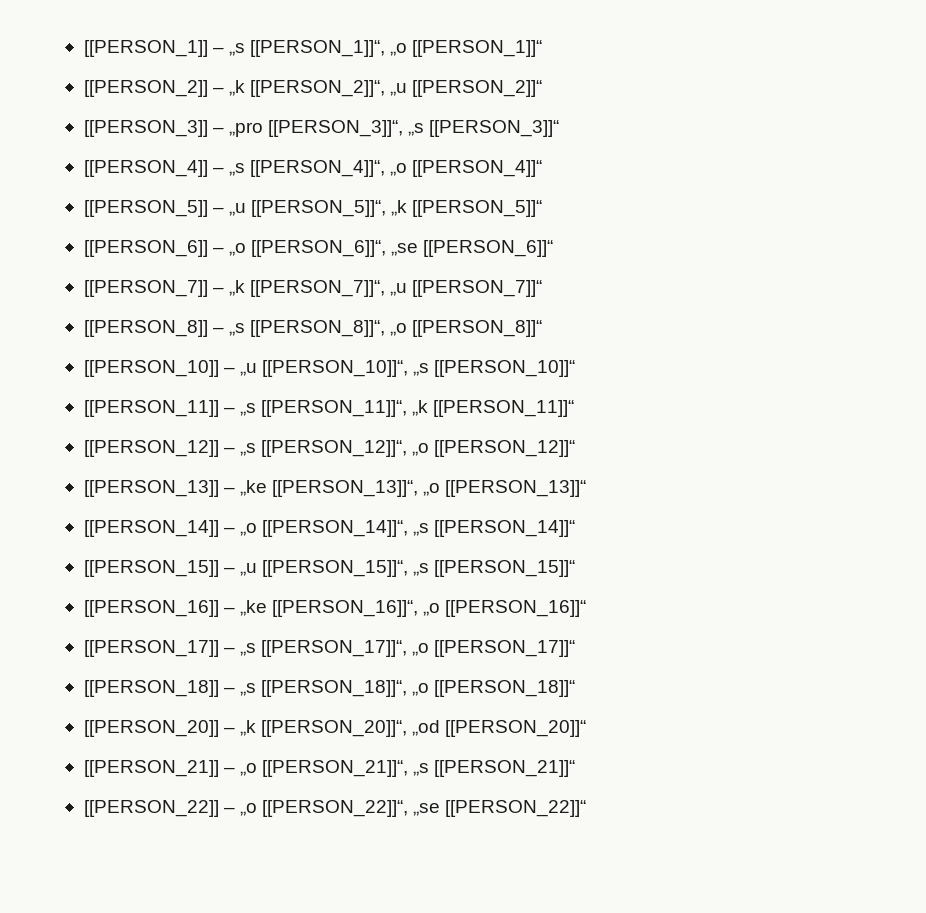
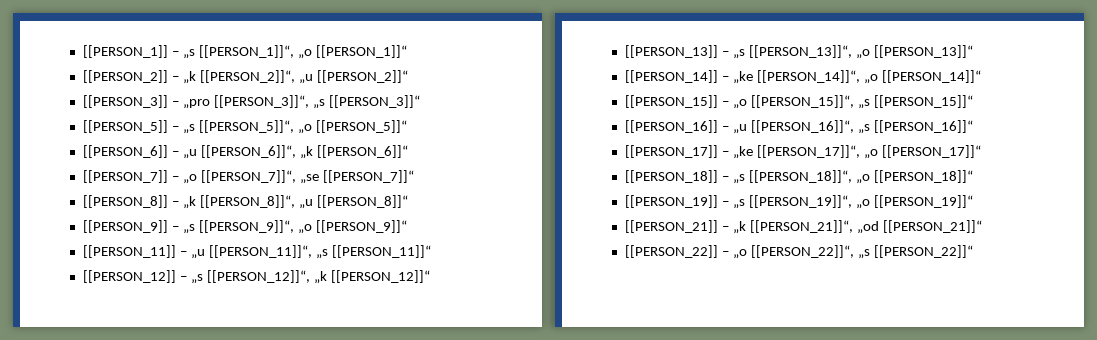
- [[PERSON_4]] – „s [[PERSON_4]]“, „o [[PERSON_4]]“
- [[PERSON_5]] – „u [[PERSON_5]]“, „k [[PERSON_5]]“
+ [[PERSON_5]] – „s [[PERSON_5]]“, „o [[PERSON_5]]“
- [[PERSON_6]] – „o [[PERSON_6]]“, „se [[PERSON_6]]“
+ [[PERSON_6]] – „u [[PERSON_6]]“, „k [[PERSON_6]]“
- [[PERSON_7]] – „k [[PERSON_7]]“, „u [[PERSON_7]]“
+ [[PERSON_7]] – „o [[PERSON_7]]“, „se [[PERSON_7]]“
- [[PERSON_8]] – „s [[PERSON_8]]“, „o [[PERSON_8]]“
- [[PERSON_10]] – „u [[PERSON_10]]“, „s [[PERSON_10]]“
+ [[PERSON_8]] – „k [[PERSON_8]]“, „u [[PERSON_8]]“
+ [[PERSON_9]] – „s [[PERSON_9]]“, „o [[PERSON_9]]“
- [[PERSON_11]] – „s [[PERSON_11]]“, „k [[PERSON_11]]“
+ [[PERSON_11]] – „u [[PERSON_11]]“, „s [[PERSON_11]]“
- [[PERSON_12]] – „s [[PERSON_12]]“, „o [[PERSON_12]]“
+ [[PERSON_12]] – „s [[PERSON_12]]“, „k [[PERSON_12]]“
- [[PERSON_13]] – „ke [[PERSON_13]]“, „o [[PERSON_13]]“
+ [[PERSON_13]] – „s [[PERSON_13]]“, „o [[PERSON_13]]“
- [[PERSON_14]] – „o [[PERSON_14]]“, „s [[PERSON_14]]“
+ [[PERSON_14]] – „ke [[PERSON_14]]“, „o [[PERSON_14]]“
- [[PERSON_15]] – „u [[PERSON_15]]“, „s [[PERSON_15]]“
+ [[PERSON_15]] – „o [[PERSON_15]]“, „s [[PERSON_15]]“
- [[PERSON_16]] – „ke [[PERSON_16]]“, „o [[PERSON_16]]“
+ [[PERSON_16]] – „u [[PERSON_16]]“, „s [[PERSON_16]]“
- [[PERSON_17]] – „s [[PERSON_17]]“, „o [[PERSON_17]]“
+ [[PERSON_17]] – „ke [[PERSON_17]]“, „o [[PERSON_17]]“
- [[PERSON_20]] – „k [[PERSON_20]]“, „od [[PERSON_20]]“
+ [[PERSON_19]] – „s [[PERSON_19]]“, „o [[PERSON_19]]“
- [[PERSON_21]] – „o [[PERSON_21]]“, „s [[PERSON_21]]“
+ [[PERSON_21]] – „k [[PERSON_21]]“, „od [[PERSON_21]]“
- [[PERSON_22]] – „o [[PERSON_22]]“, „se [[PERSON_22]]“
+ [[PERSON_22]] – „o [[PERSON_22]]“, „s [[PERSON_22]]“

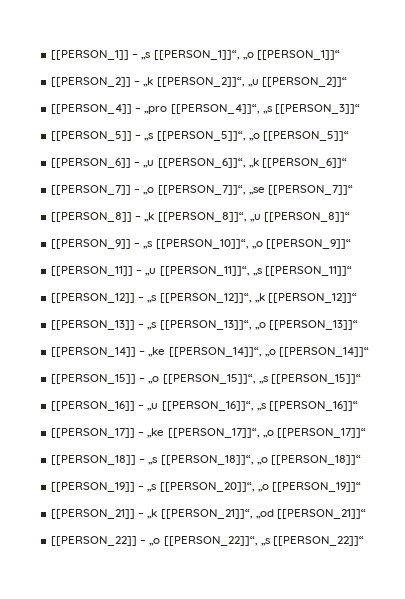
- [[PERSON_3]] – „pro [[PERSON_3]]“, „s [[PERSON_3]]“
+ [[PERSON_4]] – „pro [[PERSON_4]]“, „s [[PERSON_3]]“
- [[PERSON_9]] – „s [[PERSON_9]]“, „o [[PERSON_9]]“
+ [[PERSON_9]] – „s [[PERSON_10]]“, „o [[PERSON_9]]“
- [[PERSON_19]] – „s [[PERSON_19]]“, „o [[PERSON_19]]“
+ [[PERSON_19]] – „s [[PERSON_20]]“, „o [[PERSON_19]]“

